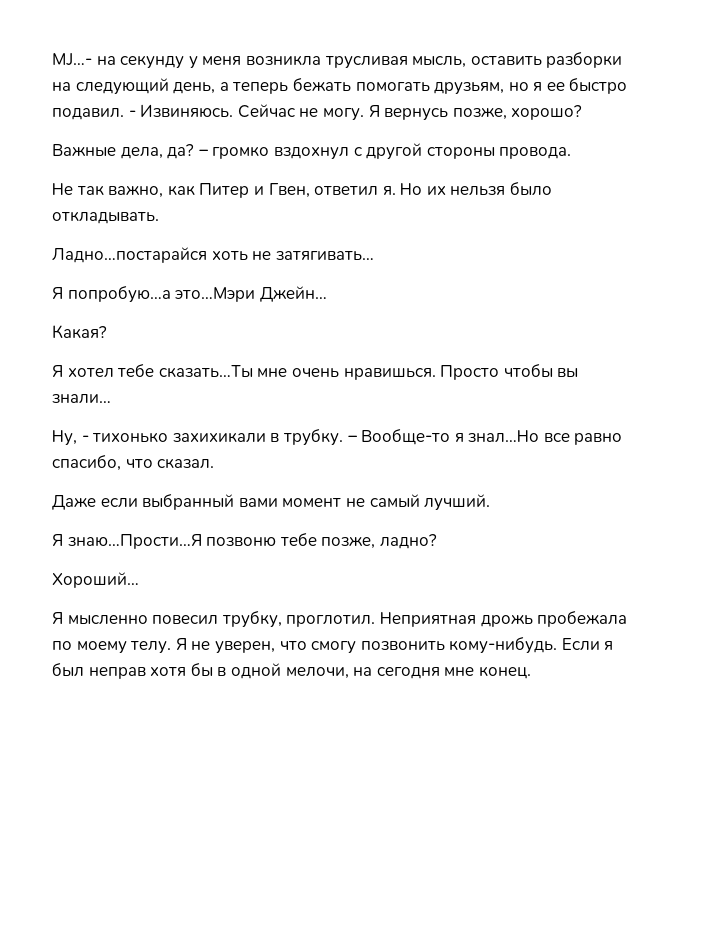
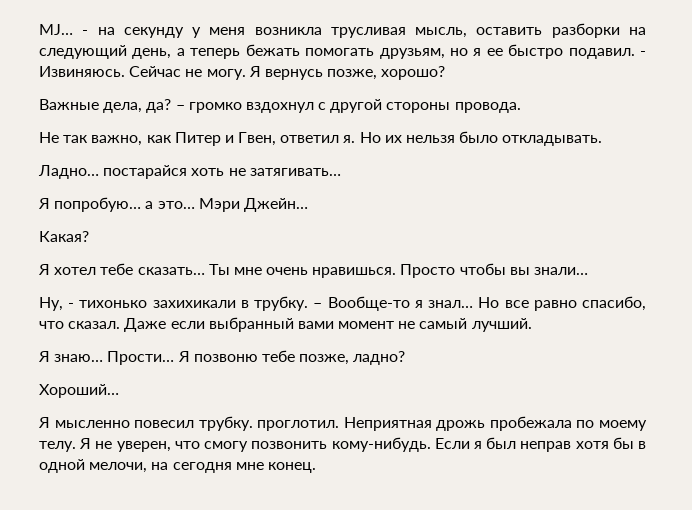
- MJ…- на секунду у меня возникла трусливая мысль, оставить разборки на следующий день, а теперь бежать помогать друзьям, но я ее быстро подавил.
+ MJ… - на секунду у меня возникла трусливая мысль, оставить разборки на следующий день, а теперь бежать помогать друзьям, но я ее быстро подавил.
- Ладно…постарайся хоть не затягивать…
+ Ладно… постарайся хоть не затягивать…
- Я попробую…а это…Мэри Джейн…
+ Я попробую… а это… Мэри Джейн…
- Я хотел тебе сказать…Ты мне очень нравишься.
+ Я хотел тебе сказать… Ты мне очень нравишься.
- – Вообще-то я знал…Но все равно спасибо, что сказал.
- Даже если выбранный вами момент не самый лучший.
+ – Вообще-то я знал… Но все равно спасибо, что сказал. Даже если выбранный вами момент не самый лучший.
- Я знаю…Прости…Я позвоню тебе позже, ладно?
+ Я знаю… Прости… Я позвоню тебе позже, ладно?
- Я мысленно повесил трубку, проглотил.
+ Я мысленно повесил трубку. проглотил.

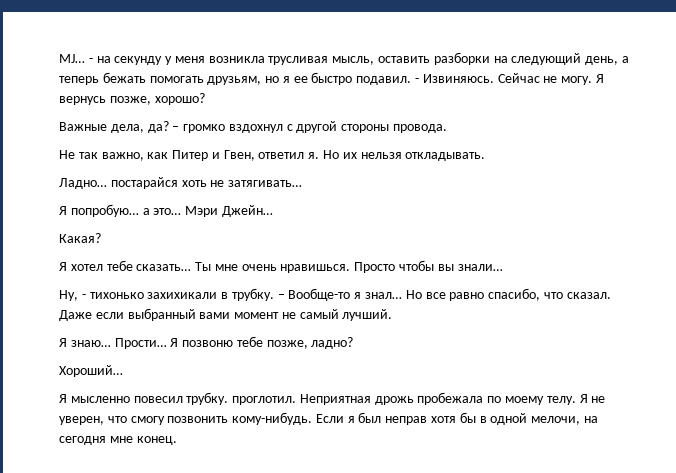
- Но их нельзя было откладывать.
+ Но их нельзя откладывать.

